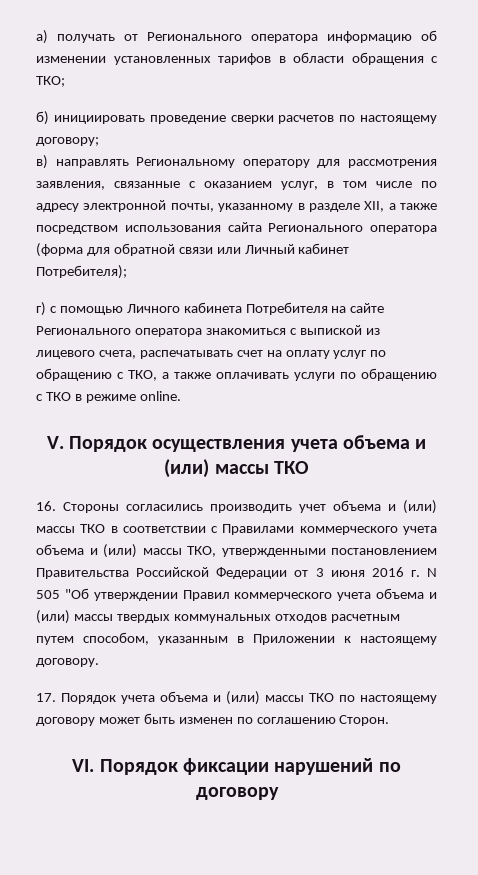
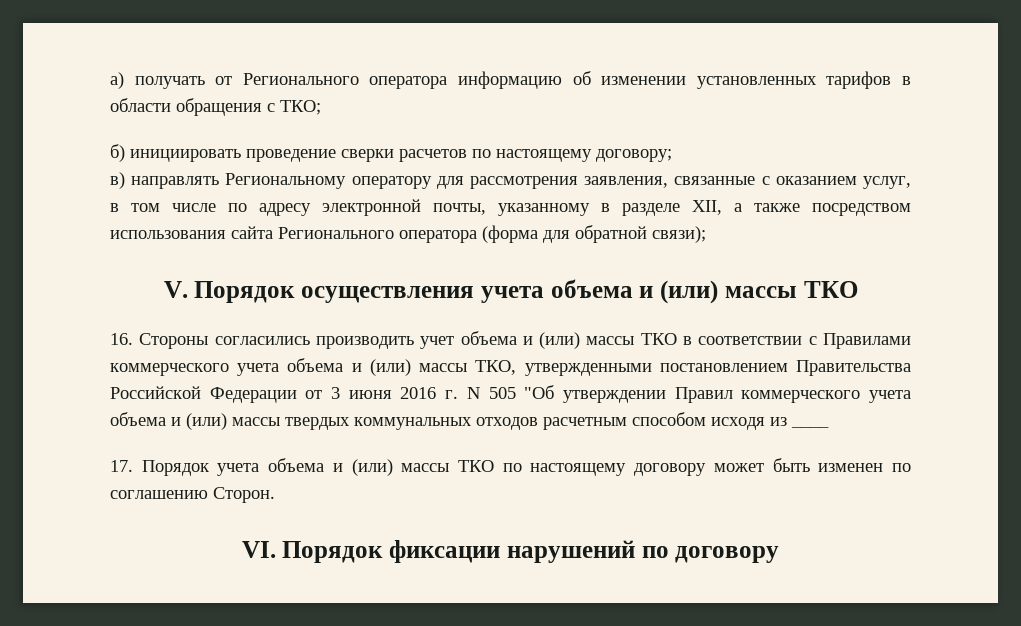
- в) направлять Региональному оператору для рассмотрения заявления, связанные с оказанием услуг, в том числе по адресу электронной почты, указанному в разделе ХII, а также посредством использования сайта Регионального оператора (форма для обратной связи или Личный кабинет Потребителя);
- г) с помощью Личного кабинета Потребителя на сайте Регионального оператора знакомиться с выпиской из лицевого счета, распечатывать счет на оплату услуг по обращению с ТКО, а также оплачивать услуги по обращению с ТКО в режиме online.
+ в) направлять Региональному оператору для рассмотрения заявления, связанные с оказанием услуг, в том числе по адресу электронной почты, указанному в разделе ХII, а также посредством использования сайта Регионального оператора (форма для обратной связи);
- 16. Стороны согласились производить учет объема и (или) массы ТКО в соответствии с Правилами коммерческого учета объема и (или) массы ТКО, утвержденными постановлением Правительства Российской Федерации от 3 июня 2016 г. N 505 "Об утверждении Правил коммерческого учета объема и (или) массы твердых коммунальных отходов расчетным путем способом, указанным в Приложении к настоящему договору.
+ 16. Стороны согласились производить учет объема и (или) массы ТКО в соответствии с Правилами коммерческого учета объема и (или) массы ТКО, утвержденными постановлением Правительства Российской Федерации от 3 июня 2016 г. N 505 "Об утверждении Правил коммерческого учета объема и (или) массы твердых коммунальных отходов расчетным способом исходя из ____

